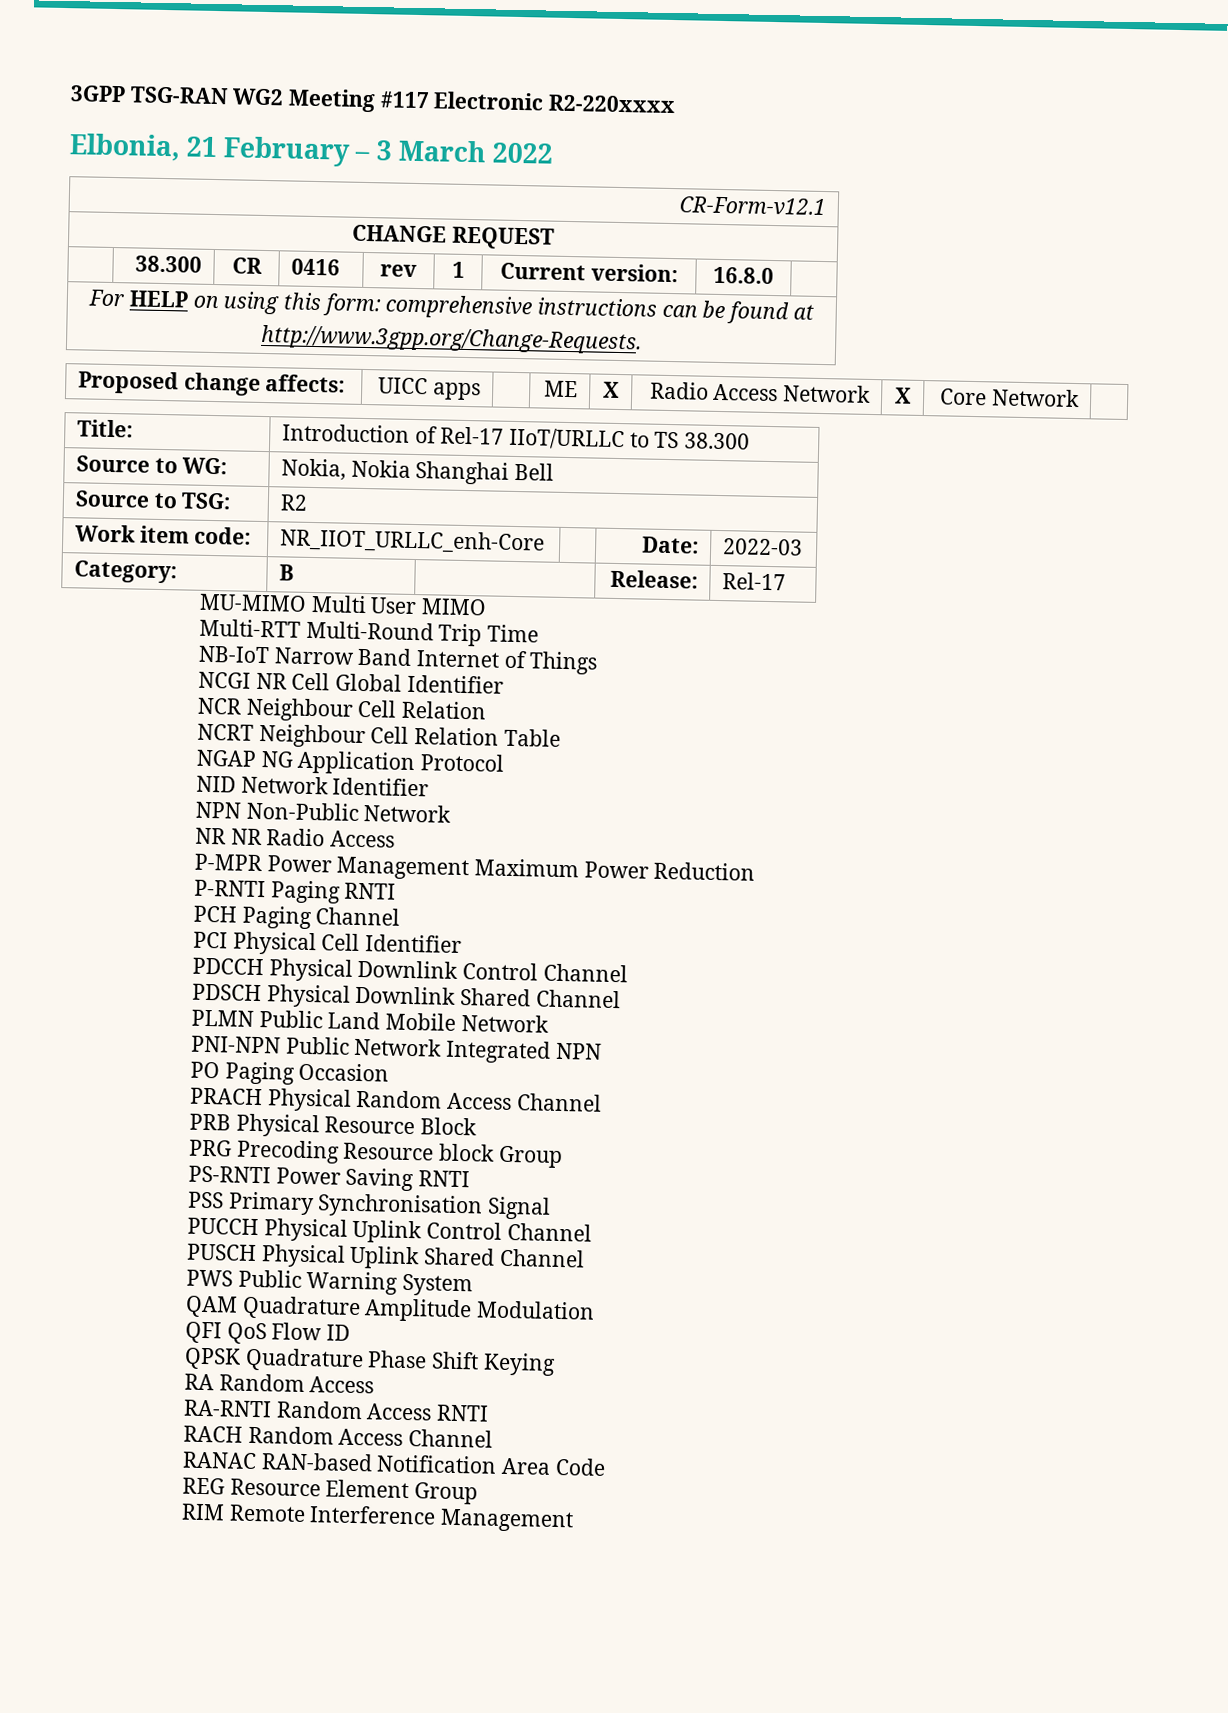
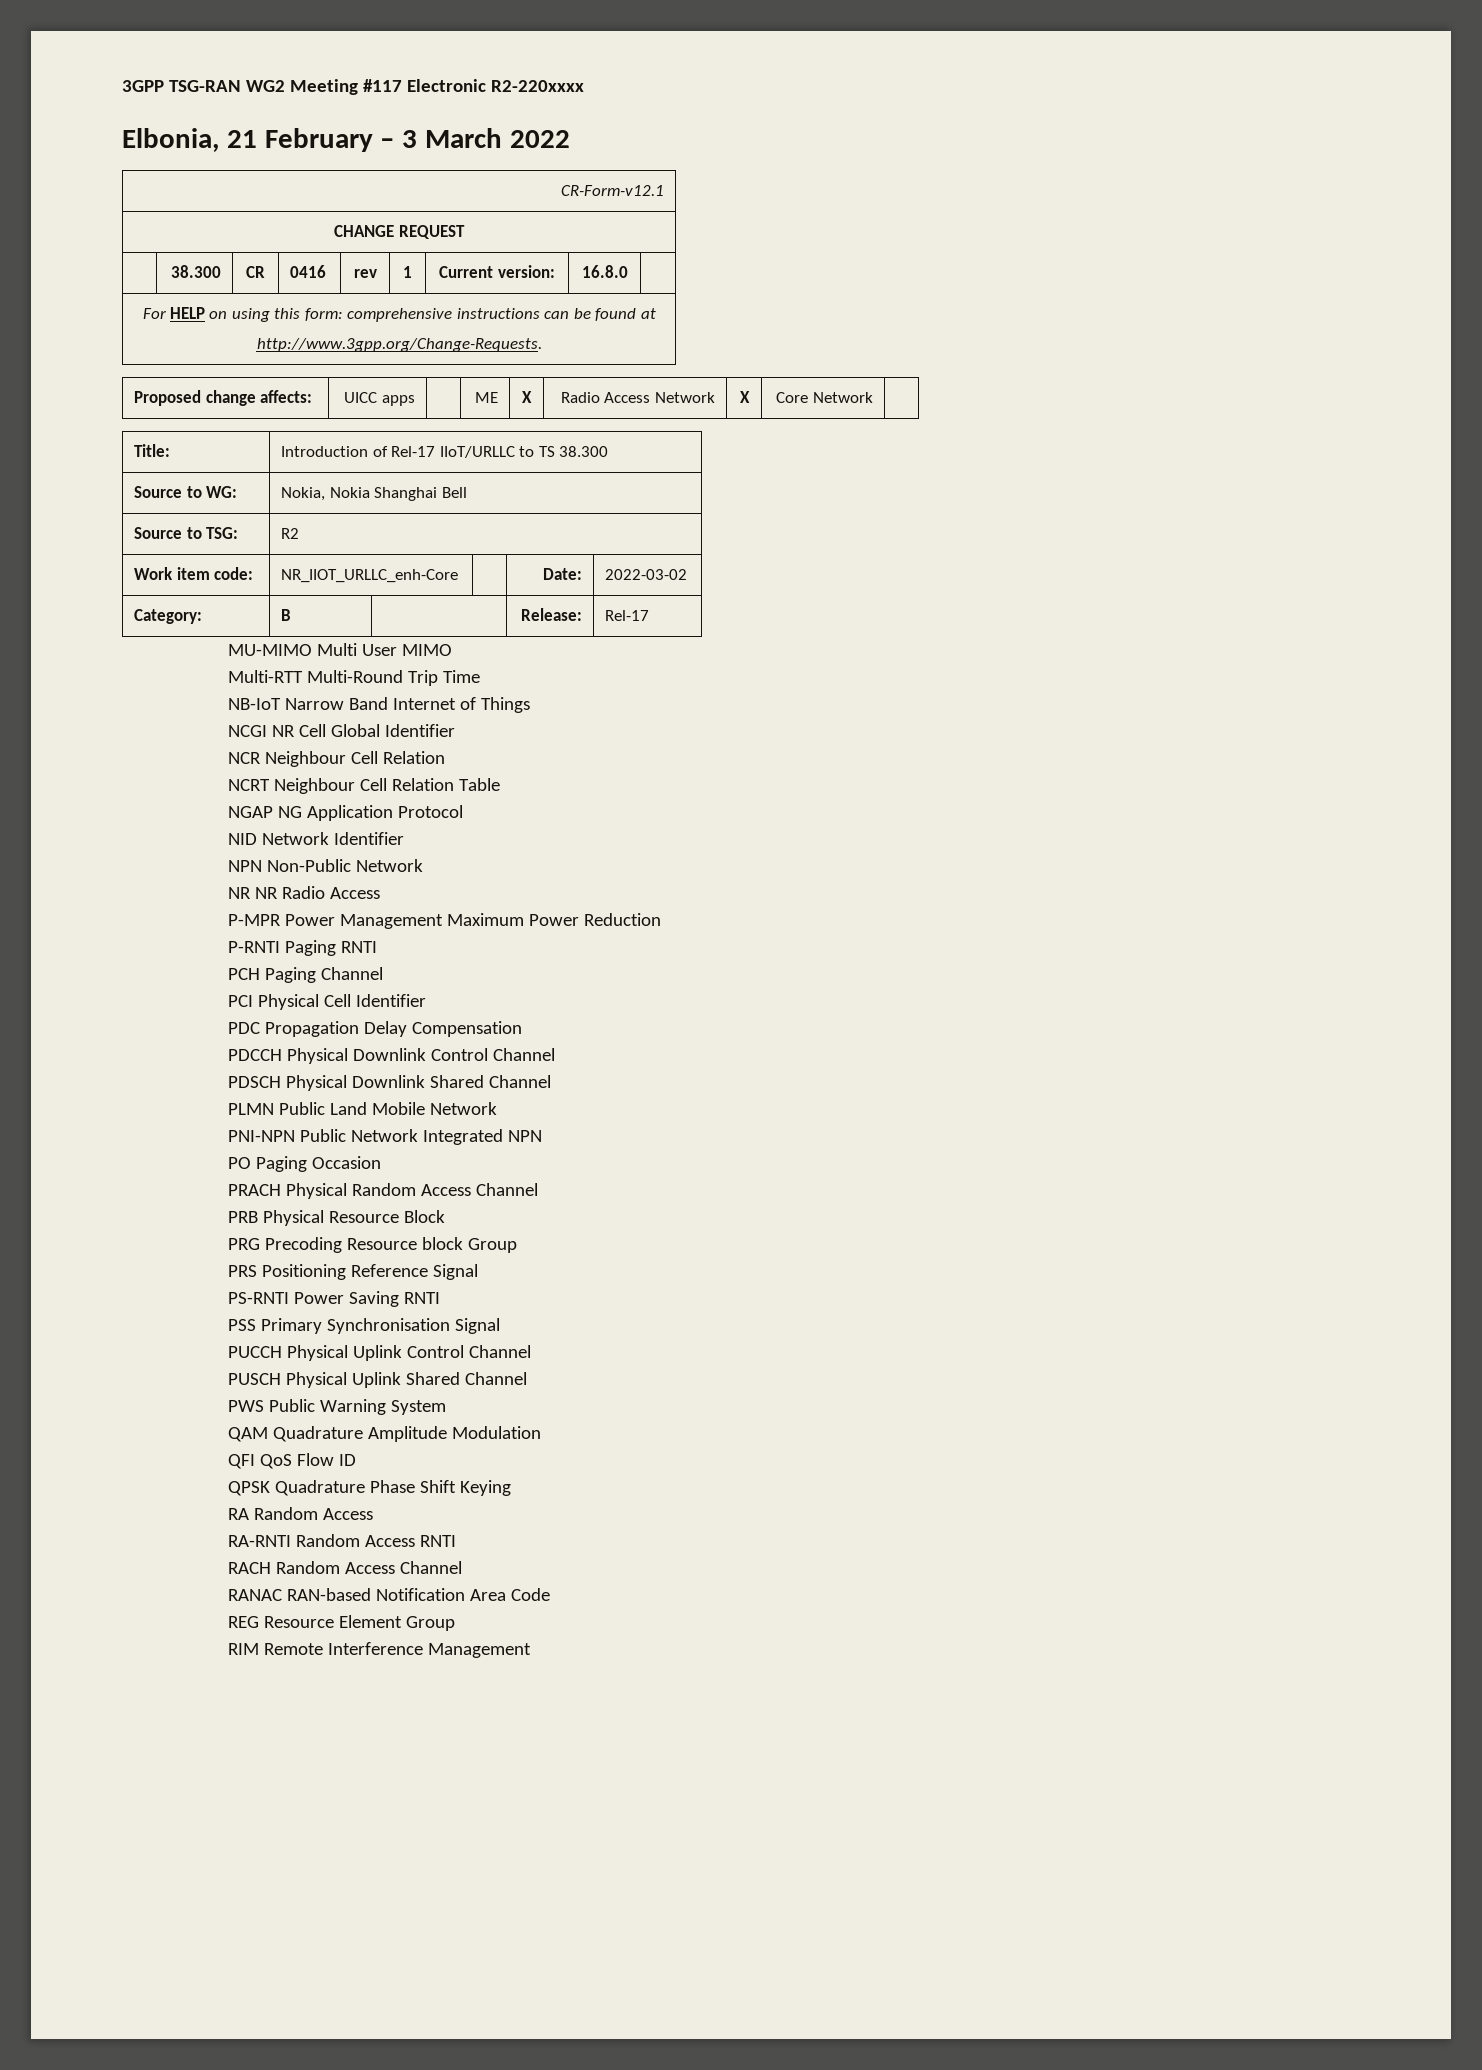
- Work item code: | NR_IIOT_URLLC_enh-Core | | Date: | 2022-03
+ Work item code: | NR_IIOT_URLLC_enh-Core | | Date: | 2022-03-02
+ PDC Propagation Delay Compensation
+ PRS Positioning Reference Signal

